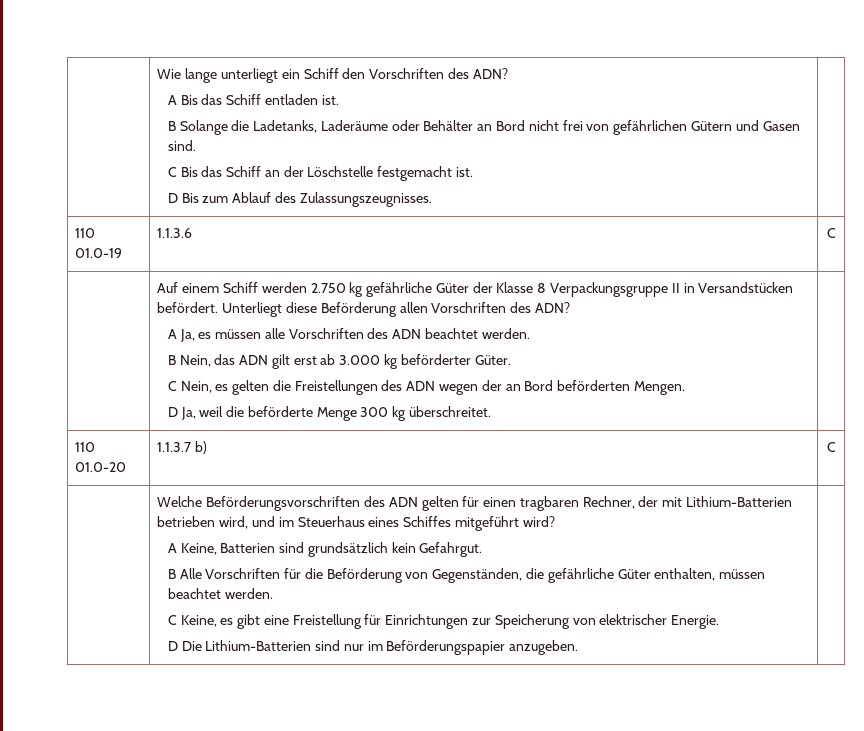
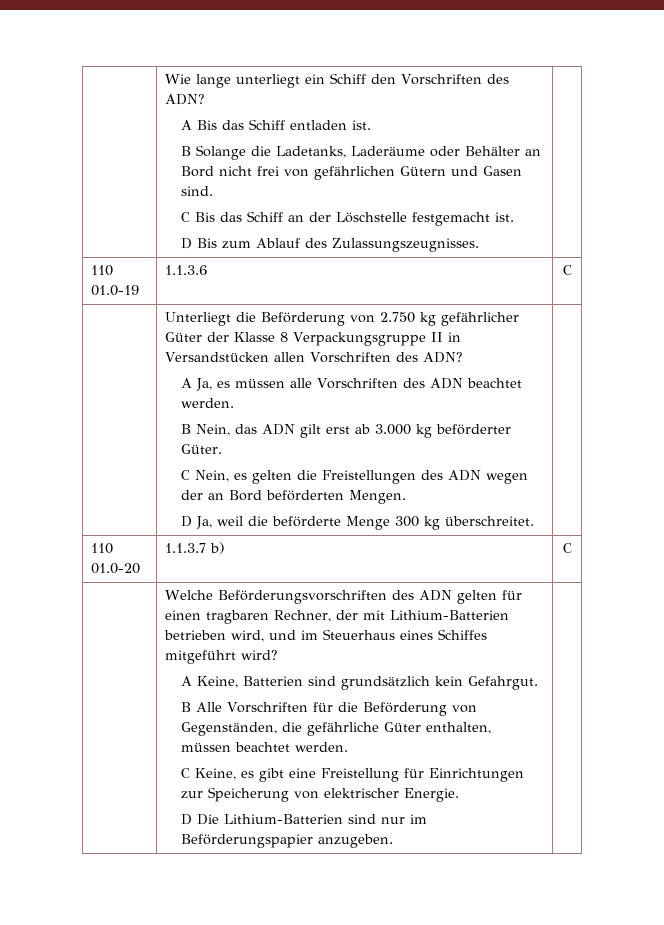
- Auf einem Schiff werden 2.750 kg gefährliche Güter der Klasse 8 Verpackungsgruppe II in Versandstücken befördert. Unterliegt diese Beförderung allen Vorschriften des ADN?
+ Unterliegt die Beförderung von 2.750 kg gefährlicher Güter der Klasse 8 Verpackungsgruppe II in Versandstücken allen Vorschriften des ADN?

